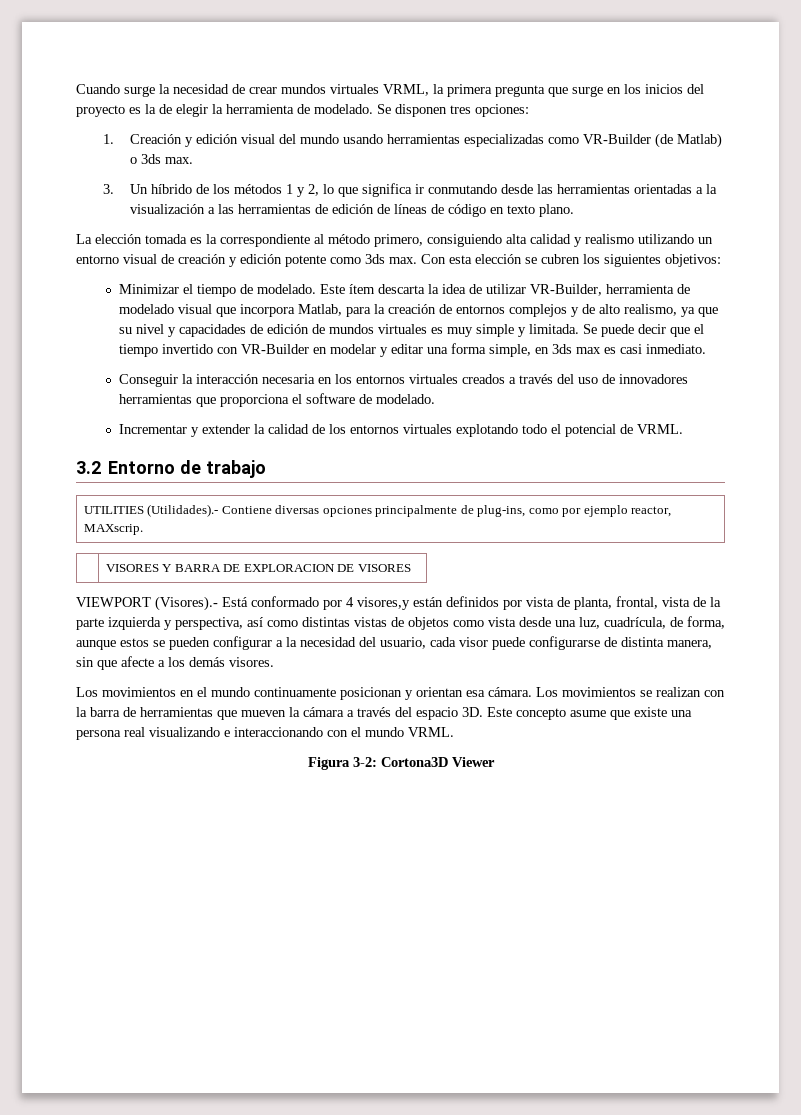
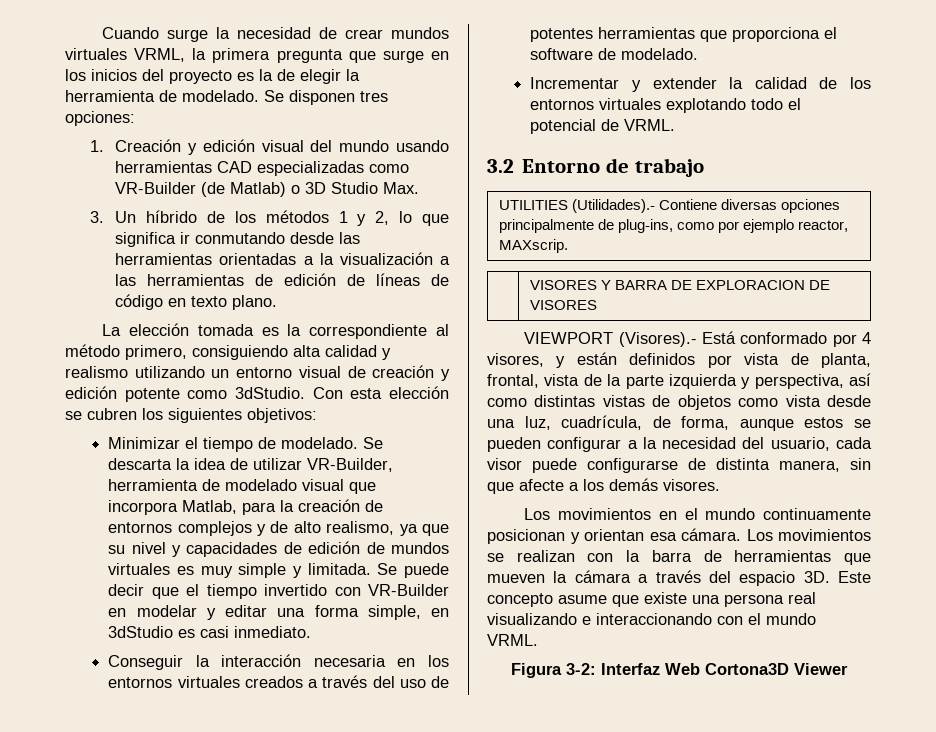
- 1. Creación y edición visual del mundo usando herramientas especializadas como VR-Builder (de Matlab) o 3ds max.
+ 1. Creación y edición visual del mundo usando herramientas CAD especializadas como VR-Builder (de Matlab) o 3D Studio Max.
- La elección tomada es la correspondiente al método primero, consiguiendo alta calidad y realismo utilizando un entorno visual de creación y edición potente como 3ds max. Con esta elección se cubren los siguientes objetivos:
+ La elección tomada es la correspondiente al método primero, consiguiendo alta calidad y realismo utilizando un entorno visual de creación y edición potente como 3dStudio. Con esta elección se cubren los siguientes objetivos:
- Este ítem descarta la idea de utilizar VR-Builder, herramienta de modelado visual que incorpora Matlab, para la creación de entornos complejos y de alto realismo, ya que su nivel y capacidades de edición de mundos virtuales es muy simple y limitada.
+ Se descarta la idea de utilizar VR-Builder, herramienta de modelado visual que incorpora Matlab, para la creación de entornos complejos y de alto realismo, ya que su nivel y capacidades de edición de mundos virtuales es muy simple y limitada.
- Se puede decir que el tiempo invertido con VR-Builder en modelar y editar una forma simple, en 3ds max es casi inmediato.
+ Se puede decir que el tiempo invertido con VR-Builder en modelar y editar una forma simple, en 3dStudio es casi inmediato.
- Conseguir la interacción necesaria en los entornos virtuales creados a través del uso de innovadores herramientas que proporciona el software de modelado.
+ Conseguir la interacción necesaria en los entornos virtuales creados a través del uso de potentes herramientas que proporciona el software de modelado.
- VIEWPORT (Visores).- Está conformado por 4 visores,y están definidos por vista de planta, frontal, vista de la parte izquierda y perspectiva, así como distintas vistas de objetos como vista desde una luz, cuadrícula, de forma, aunque estos se pueden configurar a la necesidad del usuario, cada visor puede configurarse de distinta manera, sin que afecte a los demás visores.
+ VIEWPORT (Visores).- Está conformado por 4 visores, y están definidos por vista de planta, frontal, vista de la parte izquierda y perspectiva, así como distintas vistas de objetos como vista desde una luz, cuadrícula, de forma, aunque estos se pueden configurar a la necesidad del usuario, cada visor puede configurarse de distinta manera, sin que afecte a los demás visores.
- Figura 3-2: Cortona3D Viewer
+ Figura 3-2: Interfaz Web Cortona3D Viewer

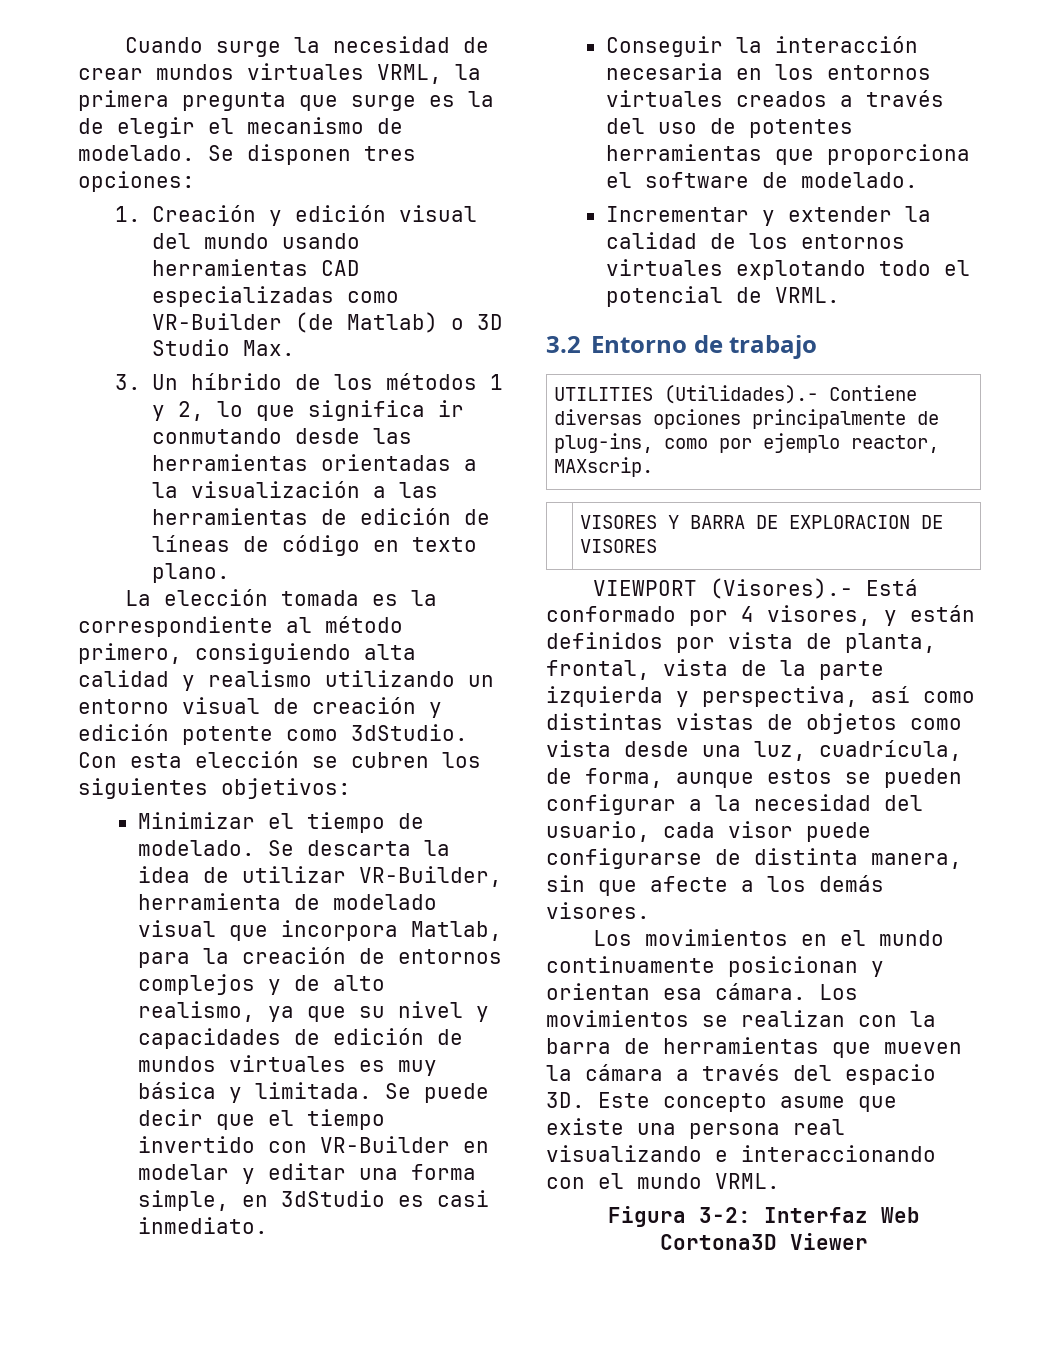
- Cuando surge la necesidad de crear mundos virtuales VRML, la primera pregunta que surge en los inicios del proyecto es la de elegir la herramienta de modelado.
+ Cuando surge la necesidad de crear mundos virtuales VRML, la primera pregunta que surge es la de elegir el mecanismo de modelado.
- Se descarta la idea de utilizar VR-Builder, herramienta de modelado visual que incorpora Matlab, para la creación de entornos complejos y de alto realismo, ya que su nivel y capacidades de edición de mundos virtuales es muy simple y limitada.
+ Se descarta la idea de utilizar VR-Builder, herramienta de modelado visual que incorpora Matlab, para la creación de entornos complejos y de alto realismo, ya que su nivel y capacidades de edición de mundos virtuales es muy básica y limitada.

